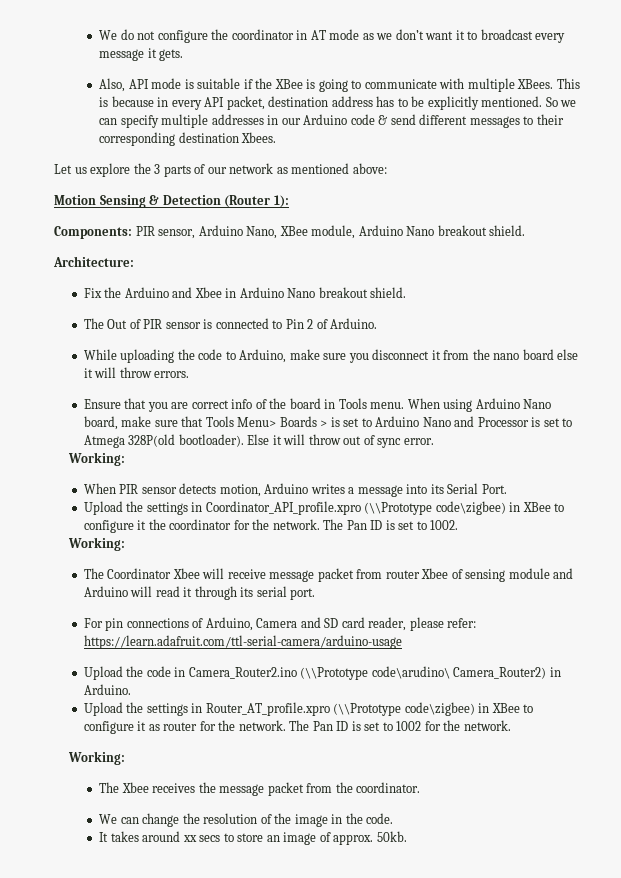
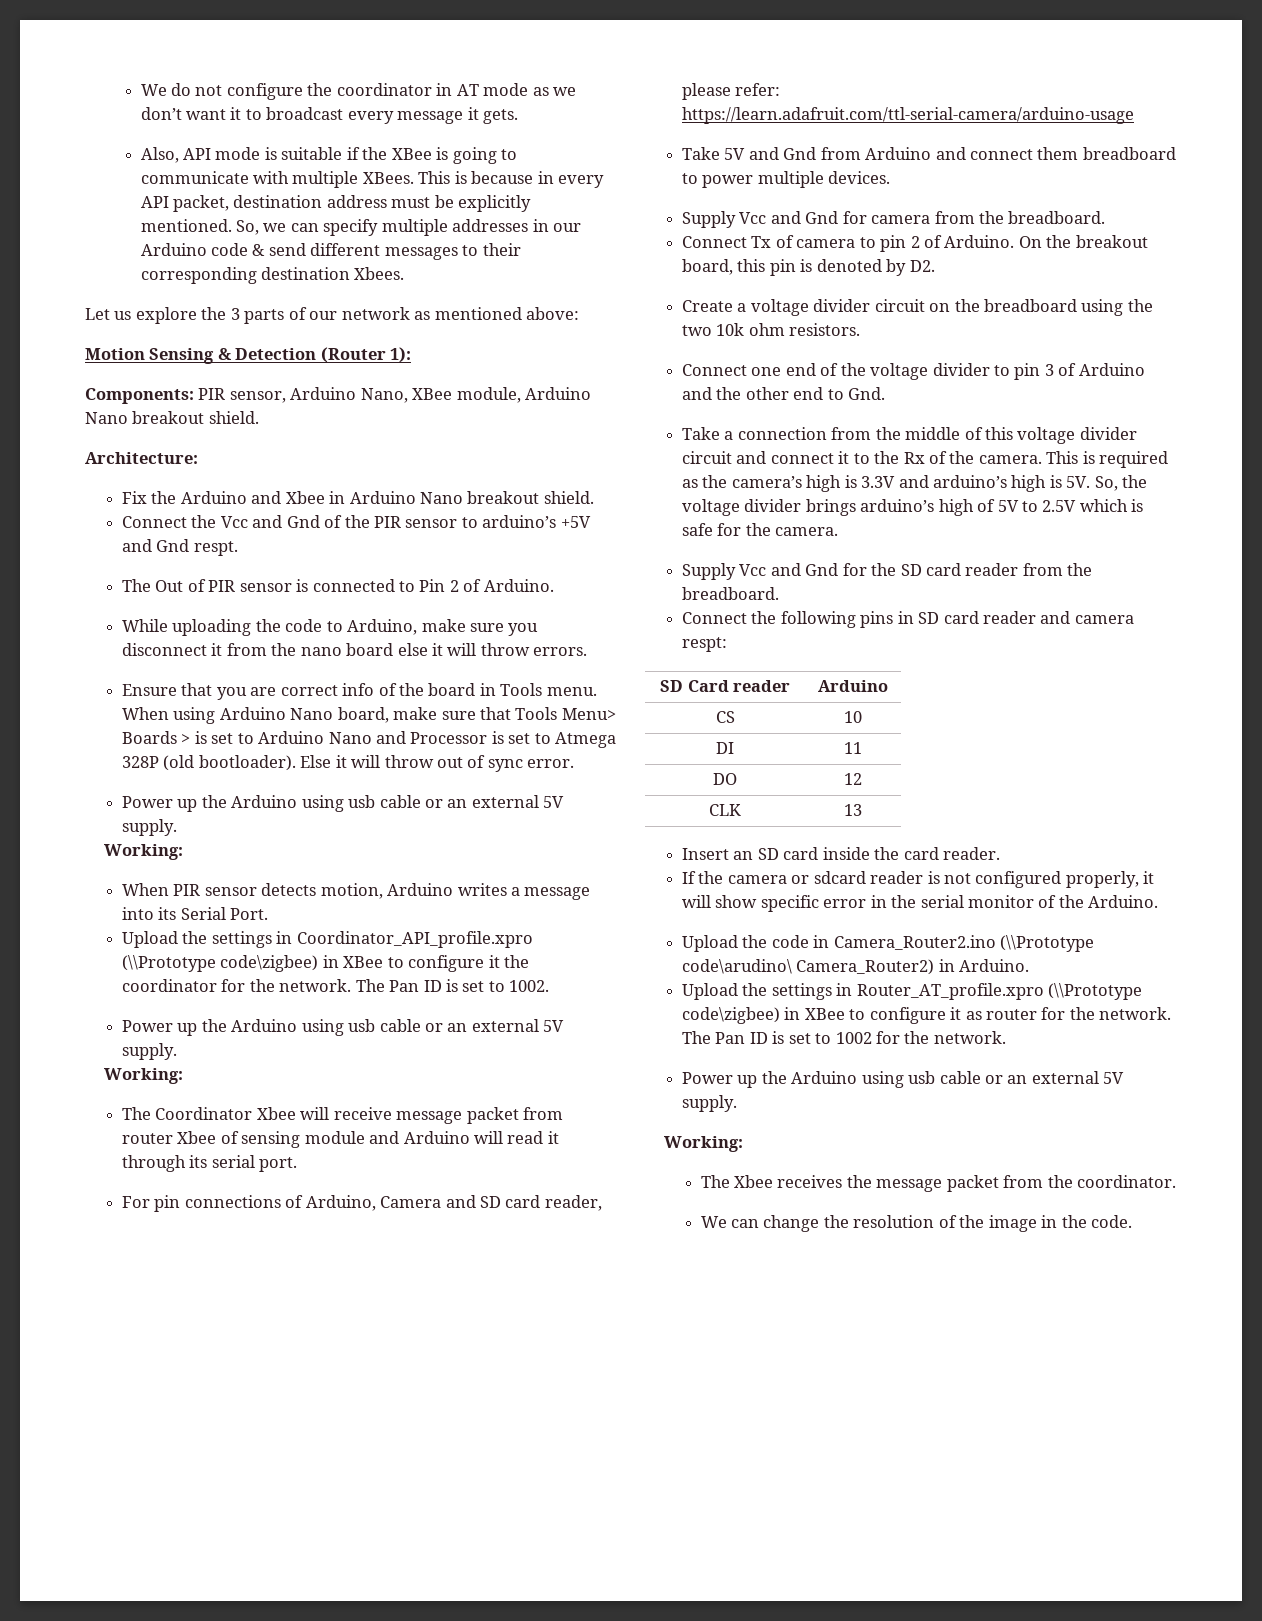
- This is because in every API packet, destination address has to be explicitly mentioned.
+ This is because in every API packet, destination address must be explicitly mentioned.
- So we can specify multiple addresses in our Arduino code & send different messages to their corresponding destination Xbees.
+ So, we can specify multiple addresses in our Arduino code & send different messages to their corresponding destination Xbees.
+ Connect the Vcc and Gnd of the PIR sensor to arduino’s +5V and Gnd respt.
- When using Arduino Nano board, make sure that Tools Menu> Boards > is set to Arduino Nano and Processor is set to Atmega 328P(old bootloader).
+ When using Arduino Nano board, make sure that Tools Menu> Boards > is set to Arduino Nano and Processor is set to Atmega 328P (old bootloader).
  Else it will throw out of sync error.
+ Power up the Arduino using usb cable or an external 5V supply.
  The Pan ID is set to 1002.
+ Power up the Arduino using usb cable or an external 5V supply.
+ Take 5V and Gnd from Arduino and connect them breadboard to power multiple devices.
+ Supply Vcc and Gnd for camera from the breadboard.
+ Connect Tx of camera to pin 2 of Arduino. On the breakout board, this pin is denoted by D2.
+ Create a voltage divider circuit on the breadboard using the two 10k ohm resistors.
+ Connect one end of the voltage divider to pin 3 of Arduino and the other end to Gnd.
+ Take a connection from the middle of this voltage divider circuit and connect it to the Rx of the camera. This is required as the camera’s high is 3.3V and arduino’s high is 5V. So, the voltage divider brings arduino’s high of 5V to 2.5V which is safe for the camera.
+ Supply Vcc and Gnd for the SD card reader from the breadboard.
+ Connect the following pins in SD card reader and camera respt:
+ SD Card reader | Arduino
+ CS | 10
+ DI | 11
+ DO | 12
+ CLK | 13
+ Insert an SD card inside the card reader.
+ If the camera or sdcard reader is not configured properly, it will show specific error in the serial monitor of the Arduino.
  The Pan ID is set to 1002 for the network.
+ Power up the Arduino using usb cable or an external 5V supply.
- It takes around xx secs to store an image of approx. 50kb.

